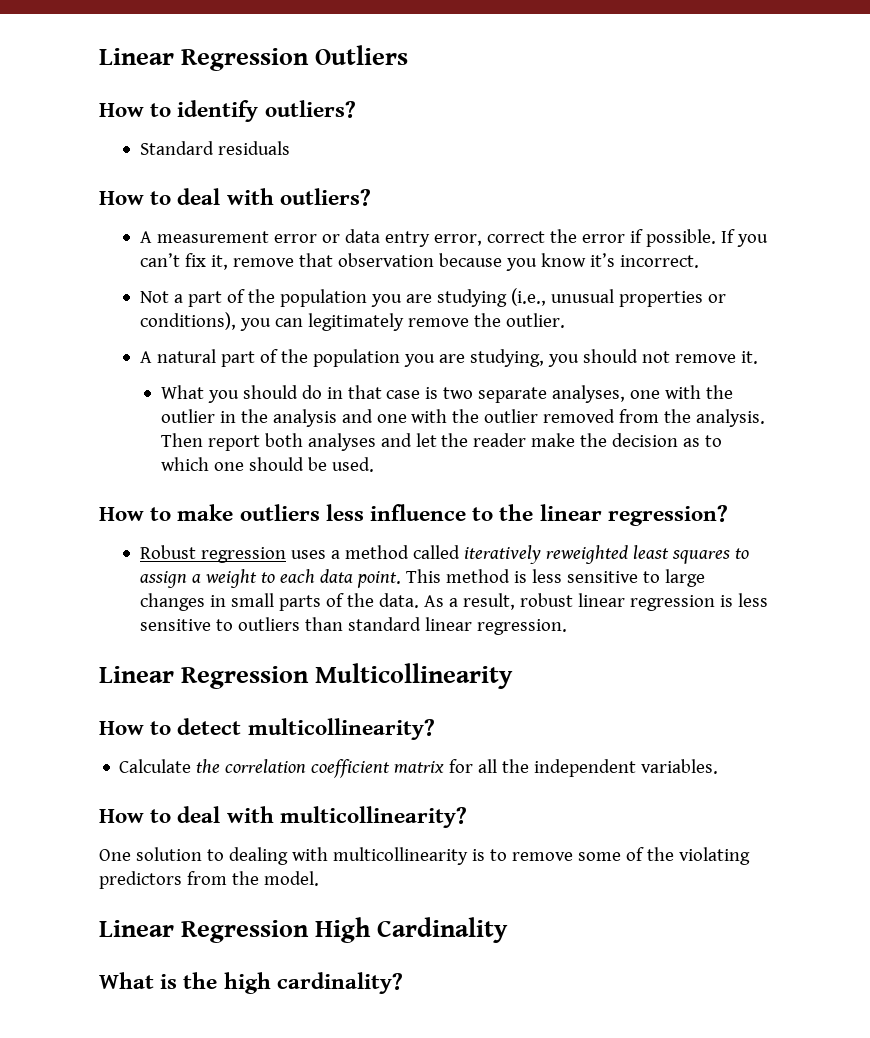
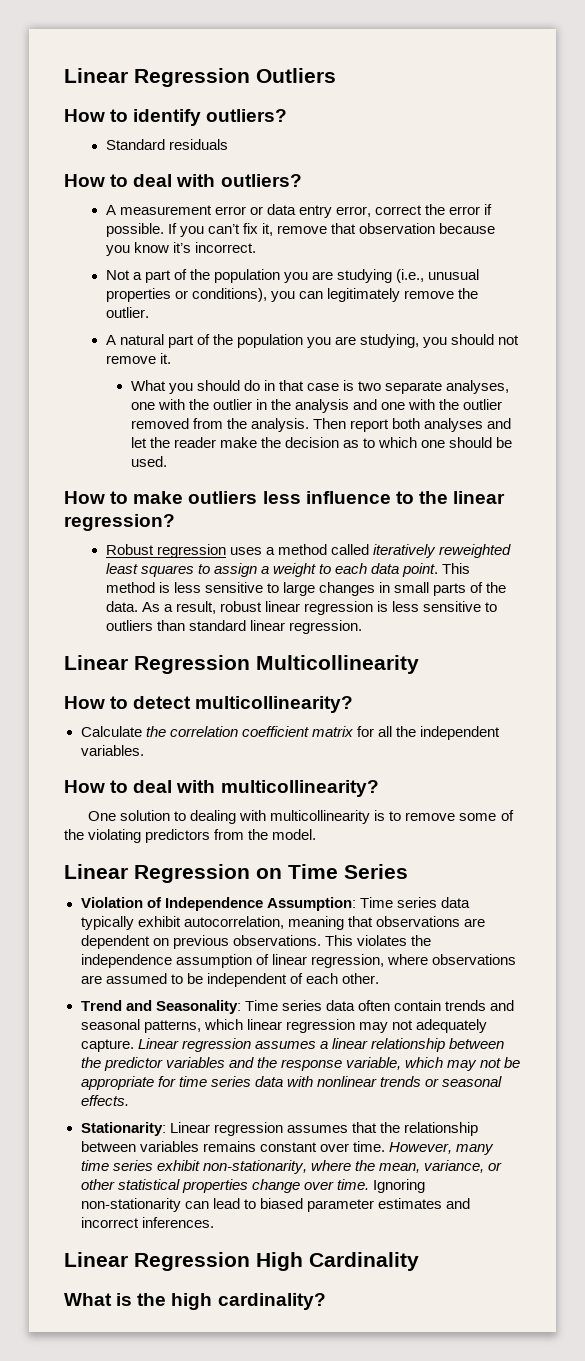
+ Linear Regression on Time Series
+ Violation of Independence Assumption: Time series data typically exhibit autocorrelation, meaning that observations are dependent on previous observations. This violates the independence assumption of linear regression, where observations are assumed to be independent of each other.
+ Trend and Seasonality: Time series data often contain trends and seasonal patterns, which linear regression may not adequately capture. Linear regression assumes a linear relationship between the predictor variables and the response variable, which may not be appropriate for time series data with nonlinear trends or seasonal effects.
+ Stationarity: Linear regression assumes that the relationship between variables remains constant over time. However, many time series exhibit non-stationarity, where the mean, variance, or other statistical properties change over time. Ignoring non-stationarity can lead to biased parameter estimates and incorrect inferences.

